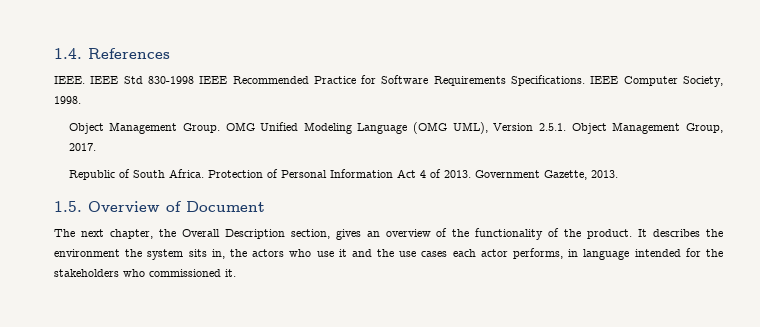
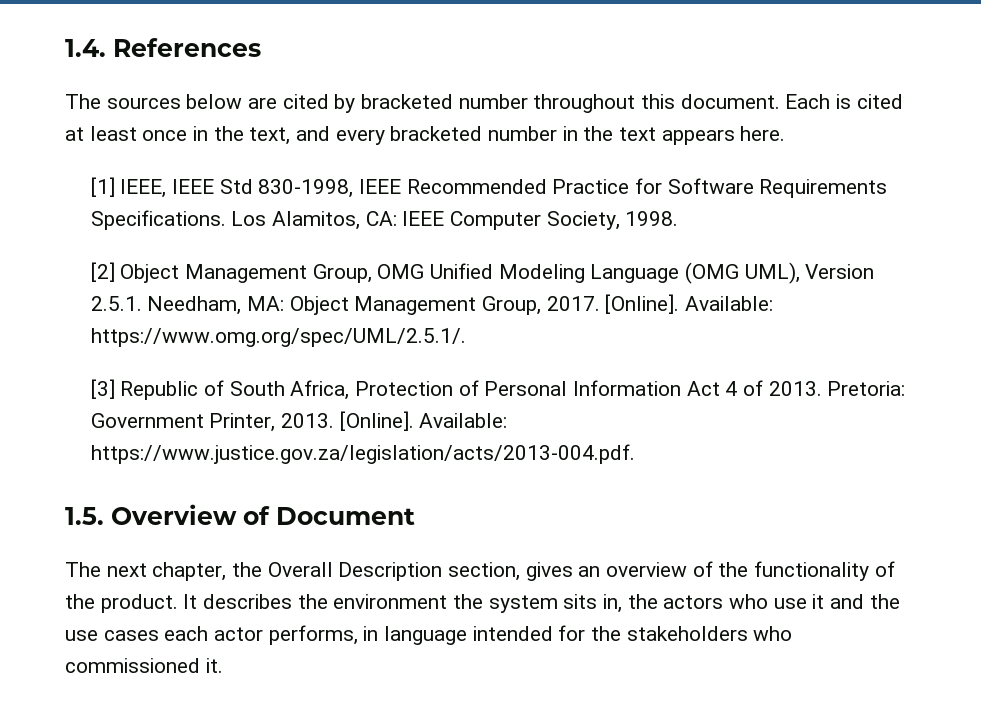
- IEEE. IEEE Std 830-1998 IEEE Recommended Practice for Software Requirements Specifications.
+ The sources below are cited by bracketed number throughout this document. Each is cited at least once in the text, and every bracketed number in the text appears here.
+ [1] IEEE, IEEE Std 830-1998, IEEE Recommended Practice for Software Requirements Specifications.
- IEEE Computer Society, 1998.
+ Los Alamitos, CA: IEEE Computer Society, 1998.
- Object Management Group. OMG Unified Modeling Language (OMG UML), Version 2.5.1. Object Management Group, 2017.
- Republic of South Africa. Protection of Personal Information Act 4 of 2013.
+ [2] Object Management Group, OMG Unified Modeling Language (OMG UML), Version 2.5.1. Needham, MA: Object Management Group, 2017. [Online]. Available: https://www.omg.org/spec/UML/2.5.1/.
+ [3] Republic of South Africa, Protection of Personal Information Act 4 of 2013.
- Government Gazette, 2013.
+ Pretoria: Government Printer, 2013. [Online]. Available: https://www.justice.gov.za/legislation/acts/2013-004.pdf.

